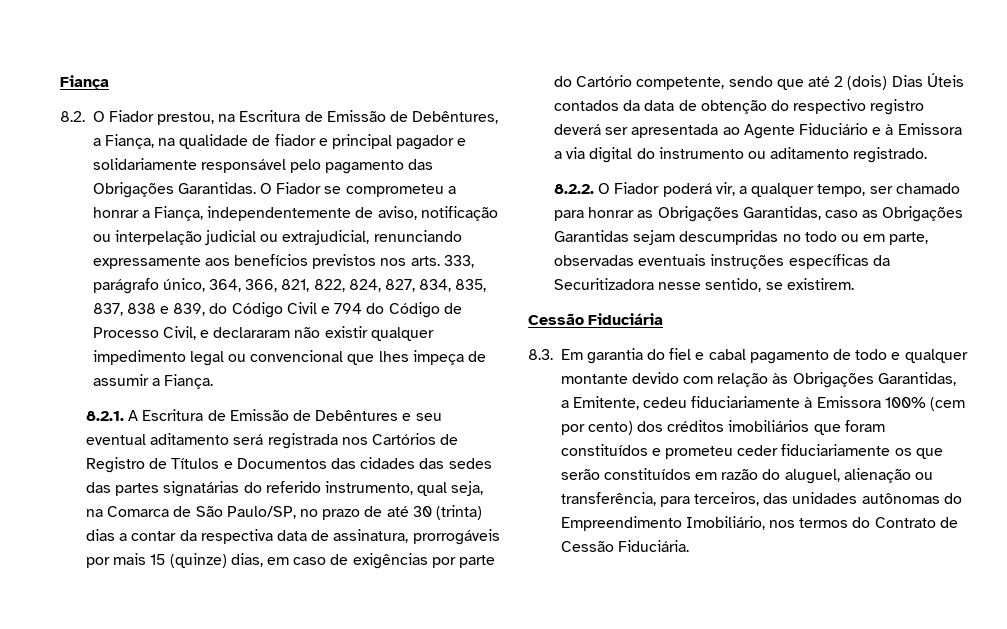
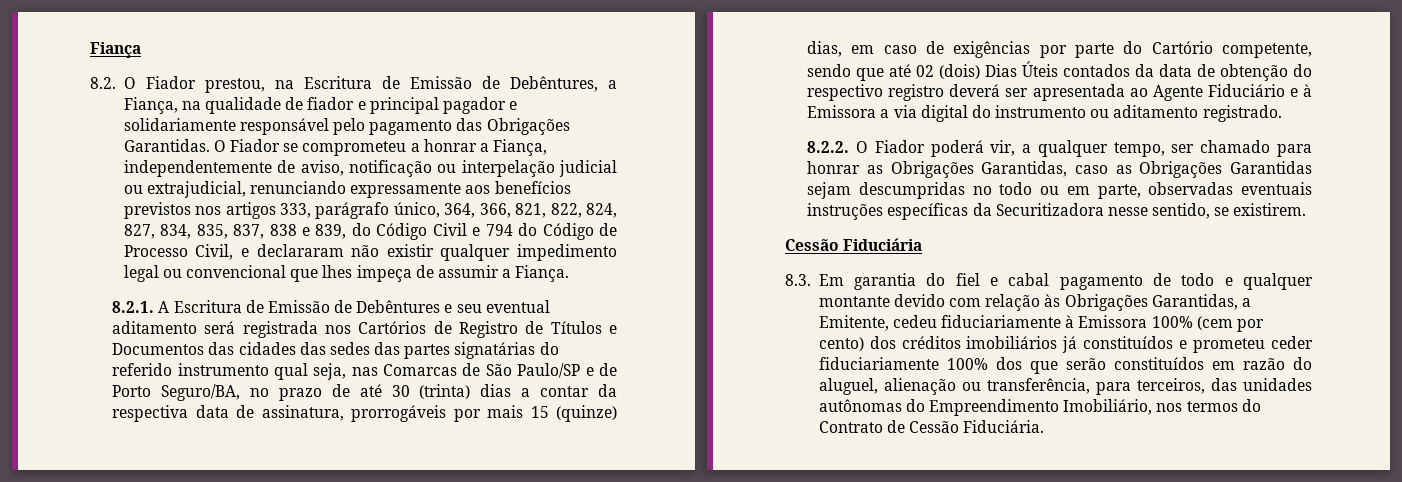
- O Fiador se comprometeu a honrar a Fiança, independentemente de aviso, notificação ou interpelação judicial ou extrajudicial, renunciando expressamente aos benefícios previstos nos arts. 333, parágrafo único, 364, 366, 821, 822, 824, 827, 834, 835, 837, 838 e 839, do Código Civil e 794 do Código de Processo Civil, e declararam não existir qualquer impedimento legal ou convencional que lhes impeça de assumir a Fiança.
+ O Fiador se comprometeu a honrar a Fiança, independentemente de aviso, notificação ou interpelação judicial ou extrajudicial, renunciando expressamente aos benefícios previstos nos artigos 333, parágrafo único, 364, 366, 821, 822, 824, 827, 834, 835, 837, 838 e 839, do Código Civil e 794 do Código de Processo Civil, e declararam não existir qualquer impedimento legal ou convencional que lhes impeça de assumir a Fiança.
- 8.2.1. A Escritura de Emissão de Debêntures e seu eventual aditamento será registrada nos Cartórios de Registro de Títulos e Documentos das cidades das sedes das partes signatárias do referido instrumento, qual seja, na Comarca de São Paulo/SP, no prazo de até 30 (trinta) dias a contar da respectiva data de assinatura, prorrogáveis por mais 15 (quinze) dias, em caso de exigências por parte do Cartório competente, sendo que até 2 (dois) Dias Úteis contados da data de obtenção do respectivo registro deverá ser apresentada ao Agente Fiduciário e à Emissora a via digital do instrumento ou aditamento registrado.
+ 8.2.1. A Escritura de Emissão de Debêntures e seu eventual aditamento será registrada nos Cartórios de Registro de Títulos e Documentos das cidades das sedes das partes signatárias do referido instrumento qual seja, nas Comarcas de São Paulo/SP e de Porto Seguro/BA, no prazo de até 30 (trinta) dias a contar da respectiva data de assinatura, prorrogáveis por mais 15 (quinze) dias, em caso de exigências por parte do Cartório competente, sendo que até 02 (dois) Dias Úteis contados da data de obtenção do respectivo registro deverá ser apresentada ao Agente Fiduciário e à Emissora a via digital do instrumento ou aditamento registrado.
- 8.3. Em garantia do fiel e cabal pagamento de todo e qualquer montante devido com relação às Obrigações Garantidas, a Emitente, cedeu fiduciariamente à Emissora 100% (cem por cento) dos créditos imobiliários que foram constituídos e prometeu ceder fiduciariamente os que serão constituídos em razão do aluguel, alienação ou transferência, para terceiros, das unidades autônomas do Empreendimento Imobiliário, nos termos do Contrato de Cessão Fiduciária.
+ 8.3. Em garantia do fiel e cabal pagamento de todo e qualquer montante devido com relação às Obrigações Garantidas, a Emitente, cedeu fiduciariamente à Emissora 100% (cem por cento) dos créditos imobiliários já constituídos e prometeu ceder fiduciariamente 100% dos que serão constituídos em razão do aluguel, alienação ou transferência, para terceiros, das unidades autônomas do Empreendimento Imobiliário, nos termos do Contrato de Cessão Fiduciária.

